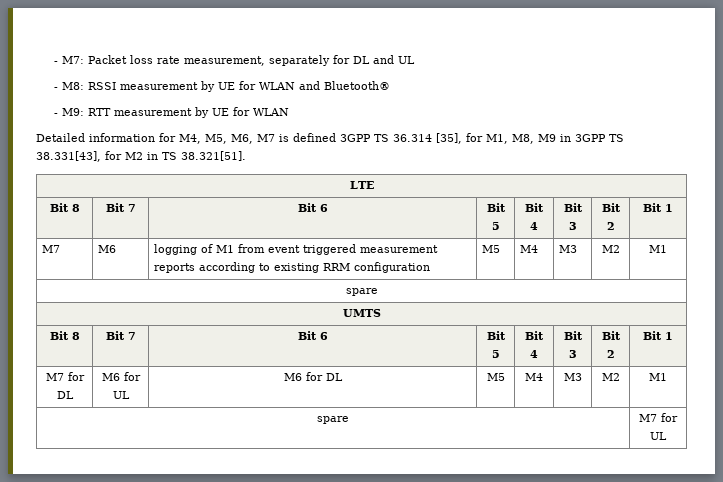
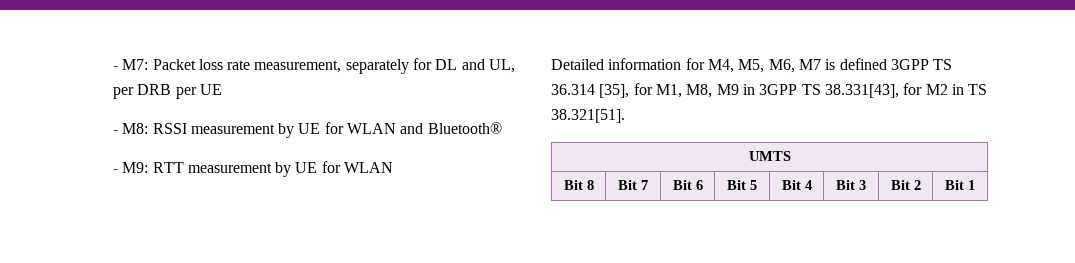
- - M7: Packet loss rate measurement, separately for DL and UL
+ - M7: Packet loss rate measurement, separately for DL and UL, per DRB per UE
- LTE
- Bit 8 | Bit 7 | Bit 6 | Bit 5 | Bit 4 | Bit 3 | Bit 2 | Bit 1
- M7 | M6 | logging of M1 from event triggered measurement reports according to existing RRM configuration | M5 | M4 | M3 | M2 | M1
- spare
- M7 for DL | M6 for UL | M6 for DL | M5 | M4 | M3 | M2 | M1
- spare | M7 for UL

